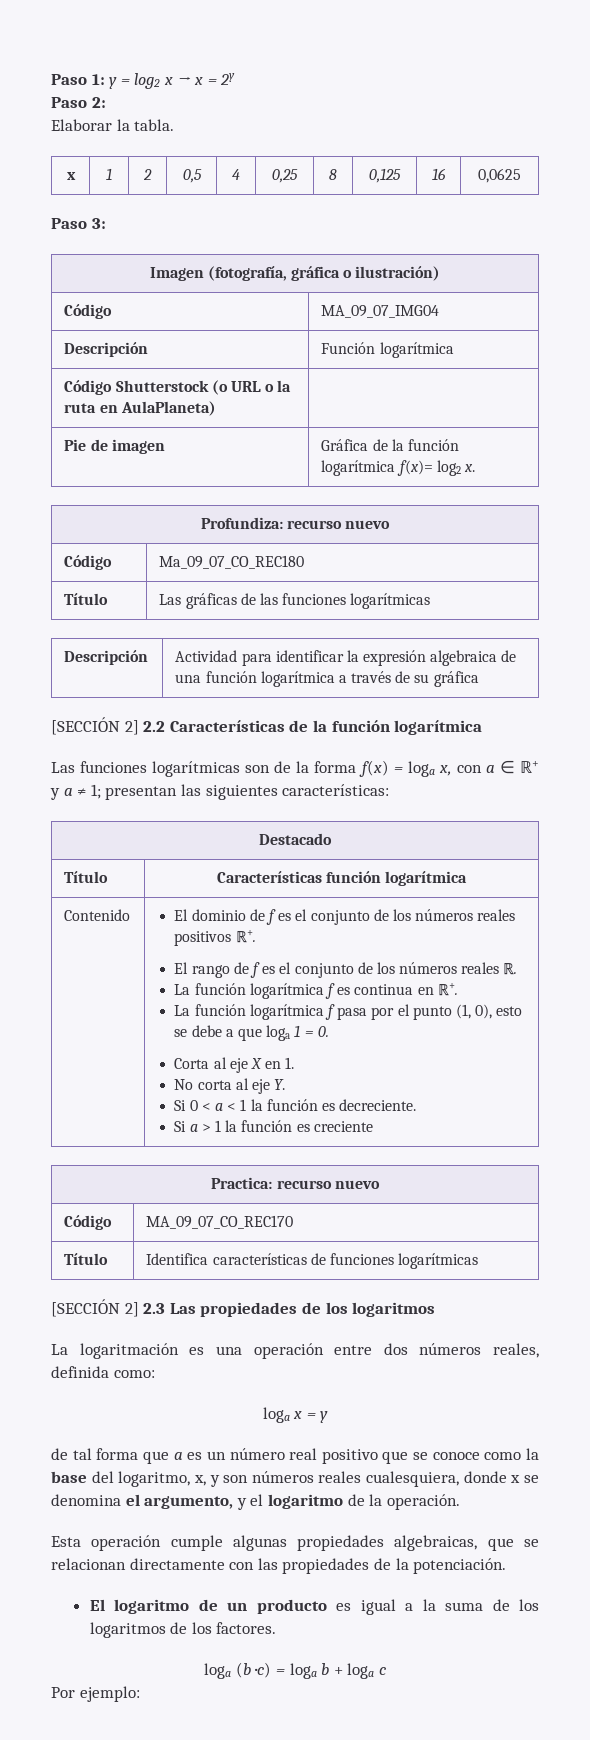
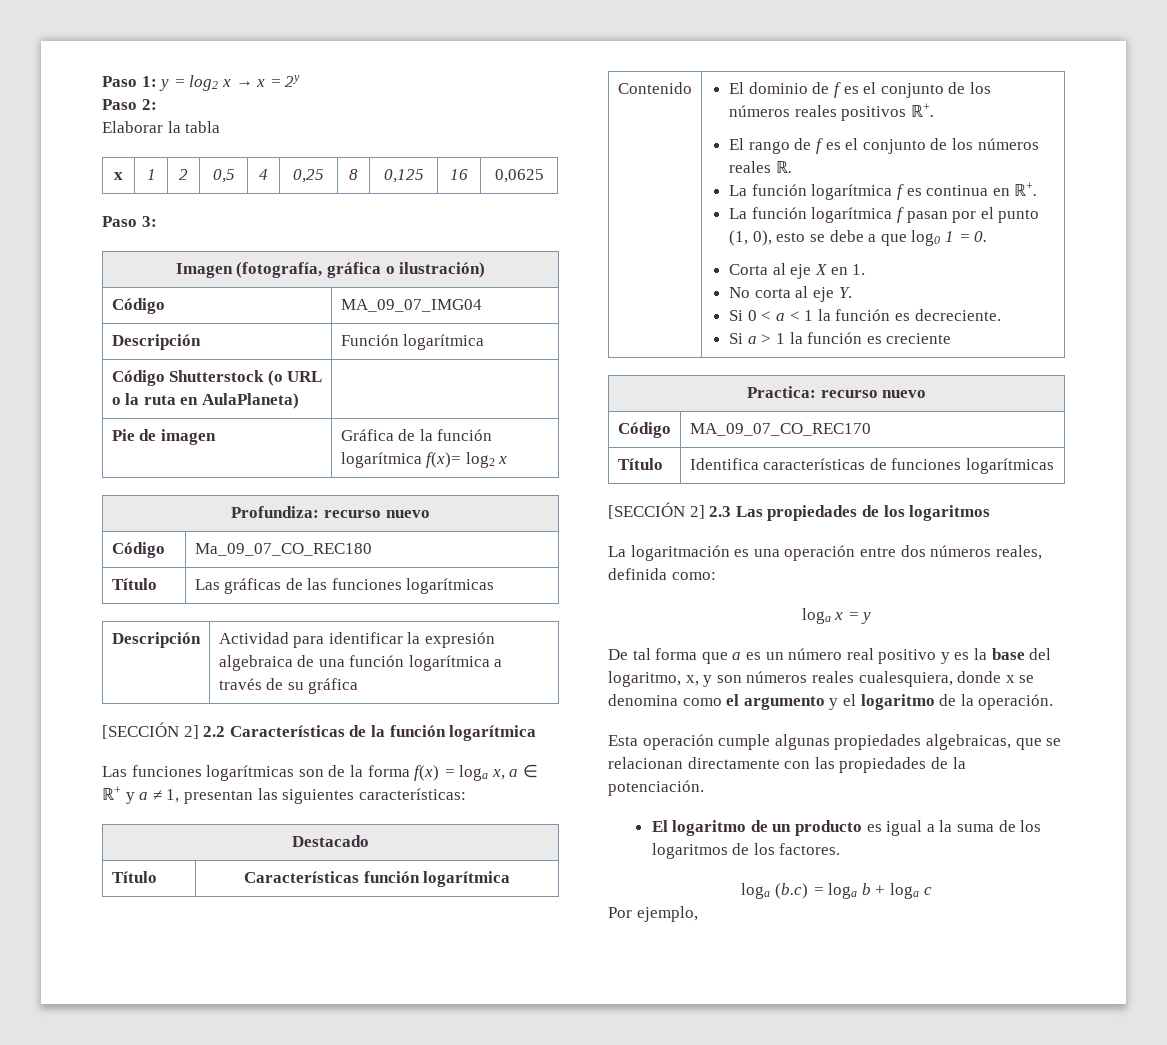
- Elaborar la tabla.
+ Elaborar la tabla
- Pie de imagen | Gráfica de la función logarítmica f(x)= log2 x.
+ Pie de imagen | Gráfica de la función logarítmica f(x)= log2 x
- Las funciones logarítmicas son de la forma f(x) = loga x, con a ∈ ℝ+ y a ≠ 1; presentan las siguientes características:
+ Las funciones logarítmicas son de la forma f(x) = loga x, a ∈ ℝ+ y a ≠ 1, presentan las siguientes características:
- La función logarítmica f pasa por el punto (1, 0), esto se debe a que loga 1 = 0.
+ La función logarítmica f pasan por el punto (1, 0), esto se debe a que log0 1 = 0.
- de tal forma que a es un número real positivo que se conoce como la base del logaritmo, x, y son números reales cualesquiera, donde x se denomina el argumento, y el logaritmo de la operación.
+ De tal forma que a es un número real positivo y es la base del logaritmo, x, y son números reales cualesquiera, donde x se denomina como el argumento y el logaritmo de la operación.
- loga (b ·c) = loga b + loga c
+ loga (b.c) = loga b + loga c
- Por ejemplo:
+ Por ejemplo,

